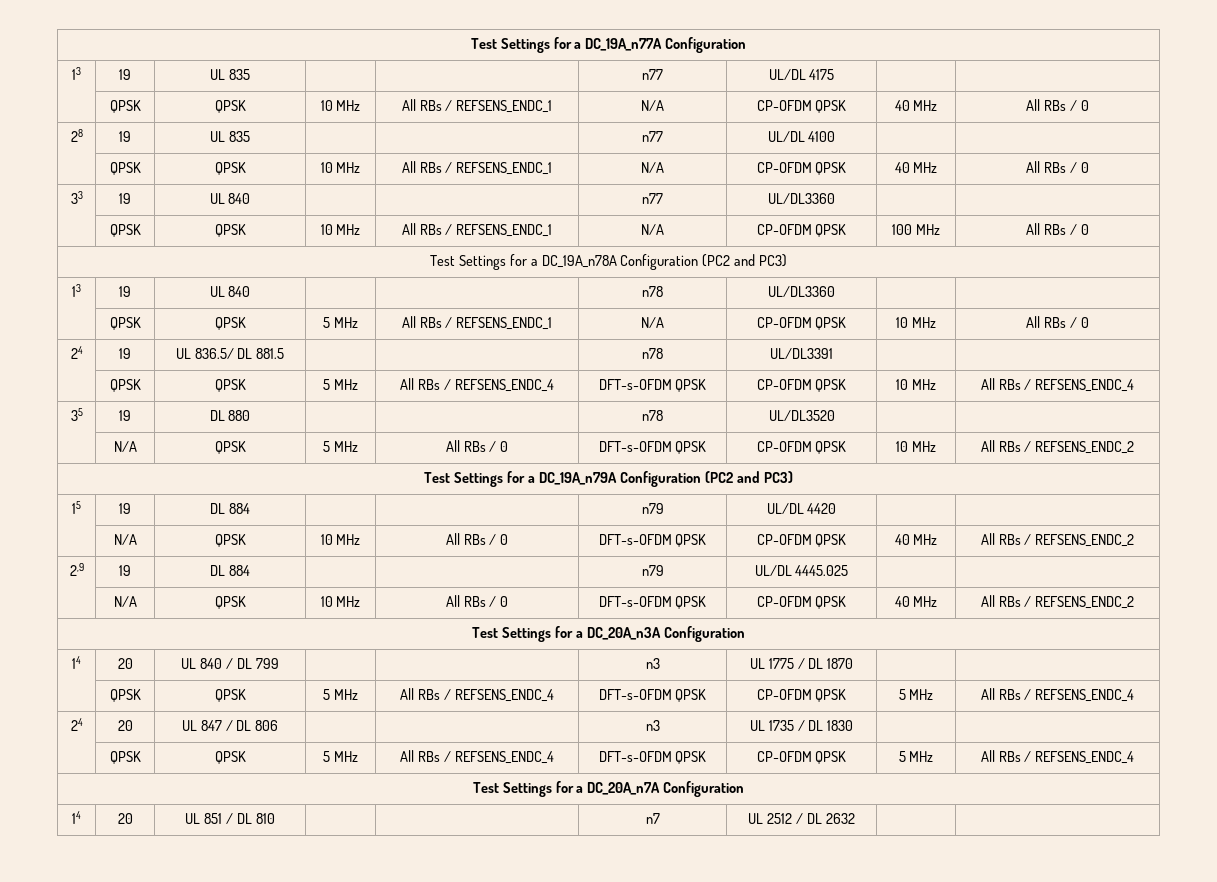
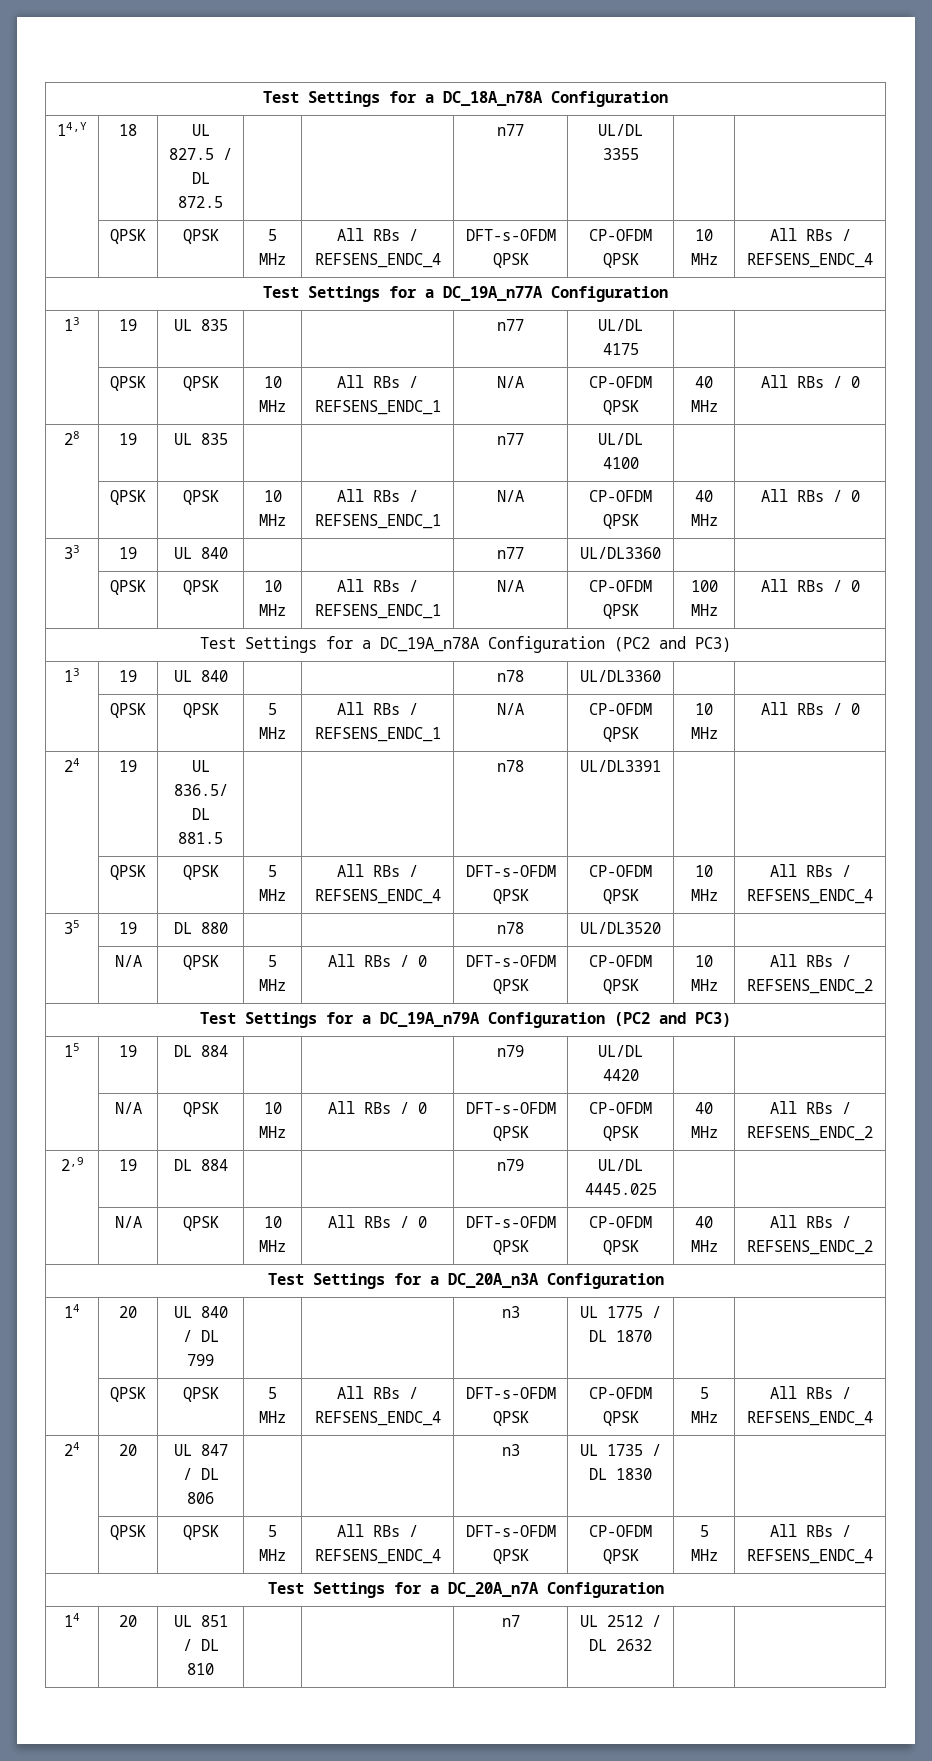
+ Test Settings for a DC_18A_n78A Configuration
+ 14,Y | 18 | UL 827.5 / DL 872.5 | | | n77 | UL/DL 3355 | |
+ | QPSK | QPSK | 5 MHz | All RBs / REFSENS_ENDC_4 | DFT-s-OFDM QPSK | CP-OFDM QPSK | 10 MHz | All RBs / REFSENS_ENDC_4

